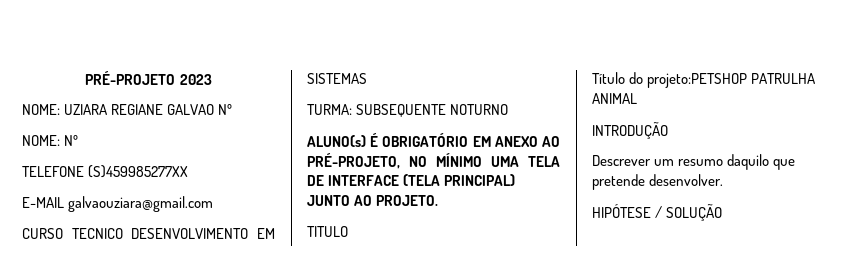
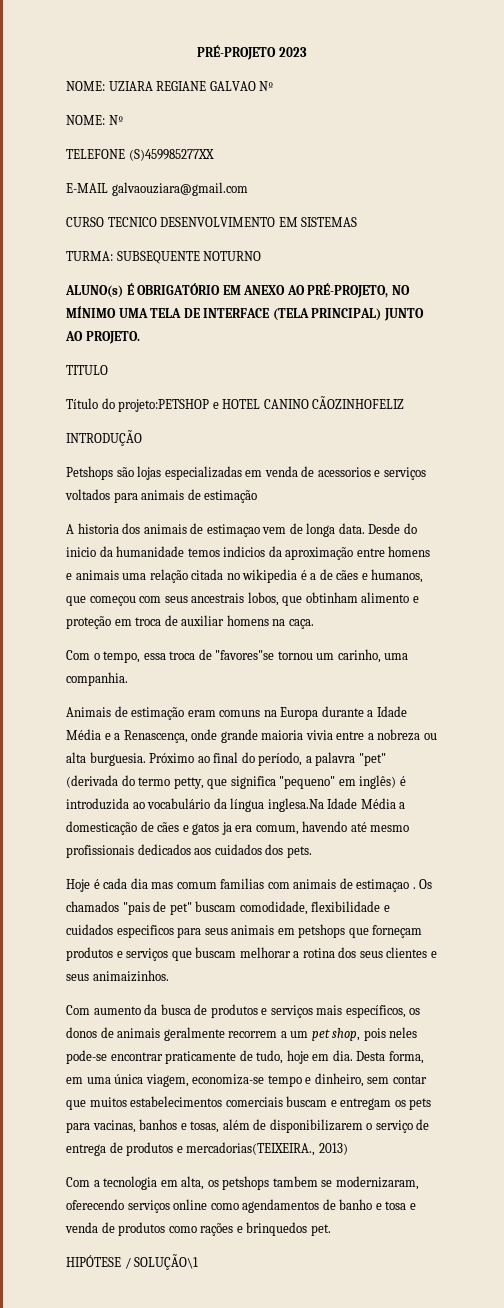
- Título do projeto:PETSHOP PATRULHA ANIMAL
+ Título do projeto:PETSHOP e HOTEL CANINO CÃOZINHOFELIZ
  INTRODUÇÃO
- Descrever um resumo daquilo que pretende desenvolver.
+ Petshops são lojas especializadas em venda de acessorios e serviços voltados para animais de estimação
+ A historia dos animais de estimaçao vem de longa data. Desde do inicio da humanidade temos indicios da aproximação entre homens e animais uma relação citada no wikipedia é a de cães e humanos, que começou com seus ancestrais lobos, que obtinham alimento e proteção em troca de auxiliar homens na caça.
+ Com o tempo, essa troca de "favores"se tornou um carinho, uma companhia.
+ Animais de estimação eram comuns na Europa durante a Idade Média e a Renascença, onde grande maioria vivia entre a nobreza ou alta burguesia. Próximo ao final do período, a palavra "pet" (derivada do termo petty, que significa "pequeno" em inglês) é introduzida ao vocabulário da língua inglesa.Na Idade Média a domesticação de cães e gatos ja era comum, havendo até mesmo profissionais dedicados aos cuidados dos pets.
+ Hoje é cada dia mas comum familias com animais de estimaçao . Os chamados "pais de pet" buscam comodidade, flexibilidade e cuidados especificos para seus animais em petshops que forneçam produtos e serviços que buscam melhorar a rotina dos seus clientes e seus animaizinhos.
+ Com aumento da busca de produtos e serviços mais específicos, os donos de animais geralmente recorrem a um pet shop, pois neles pode-se encontrar praticamente de tudo, hoje em dia. Desta forma, em uma única viagem, economiza-se tempo e dinheiro, sem contar que muitos estabelecimentos comerciais buscam e entregam os pets para vacinas, banhos e tosas, além de disponibilizarem o serviço de entrega de produtos e mercadorias(TEIXEIRA., 2013)
+ Com a tecnologia em alta, os petshops tambem se modernizaram, oferecendo serviços online como agendamentos de banho e tosa e venda de produtos como rações e brinquedos pet.
- HIPÓTESE / SOLUÇÃO
+ HIPÓTESE / SOLUÇÃO\1

